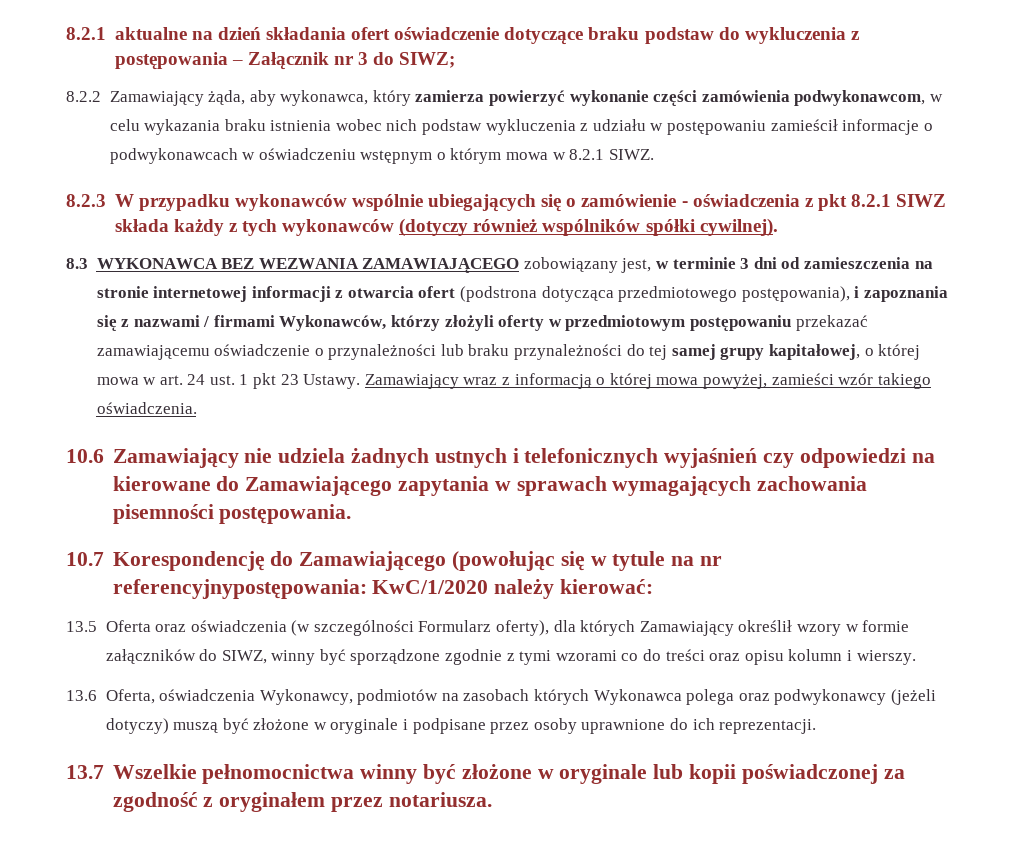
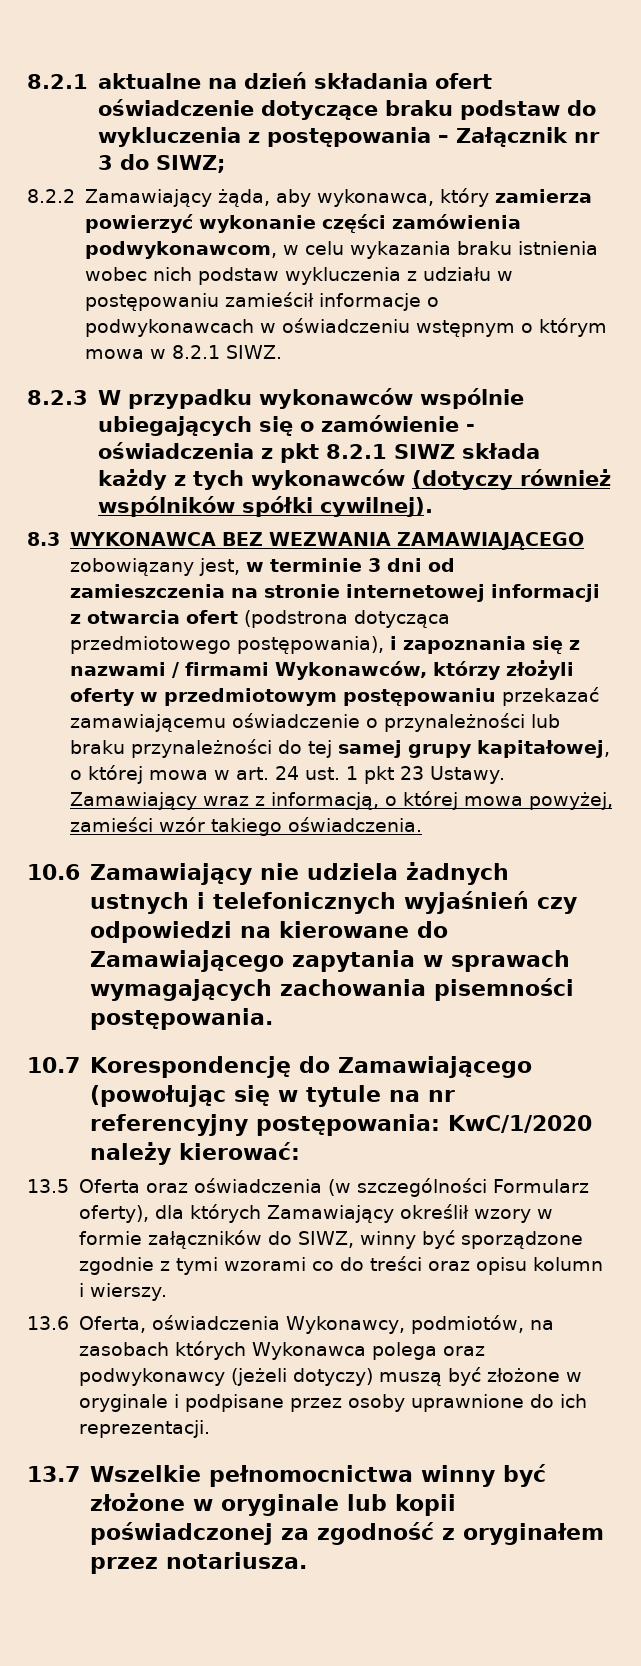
- Zamawiający wraz z informacją o której mowa powyżej, zamieści wzór takiego oświadczenia.
+ Zamawiający wraz z informacją, o której mowa powyżej, zamieści wzór takiego oświadczenia.
- 10.7 Korespondencję do Zamawiającego (powołując się w tytule na nr referencyjnypostępowania: KwC/1/2020 należy kierować:
+ 10.7 Korespondencję do Zamawiającego (powołując się w tytule na nr referencyjny postępowania: KwC/1/2020 należy kierować:
- 13.6 Oferta, oświadczenia Wykonawcy, podmiotów na zasobach których Wykonawca polega oraz podwykonawcy (jeżeli dotyczy) muszą być złożone w oryginale i podpisane przez osoby uprawnione do ich reprezentacji.
+ 13.6 Oferta, oświadczenia Wykonawcy, podmiotów, na zasobach których Wykonawca polega oraz podwykonawcy (jeżeli dotyczy) muszą być złożone w oryginale i podpisane przez osoby uprawnione do ich reprezentacji.

